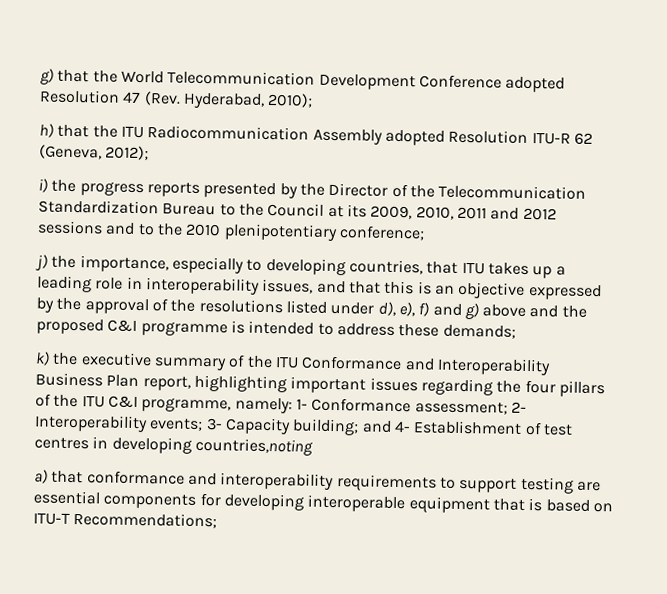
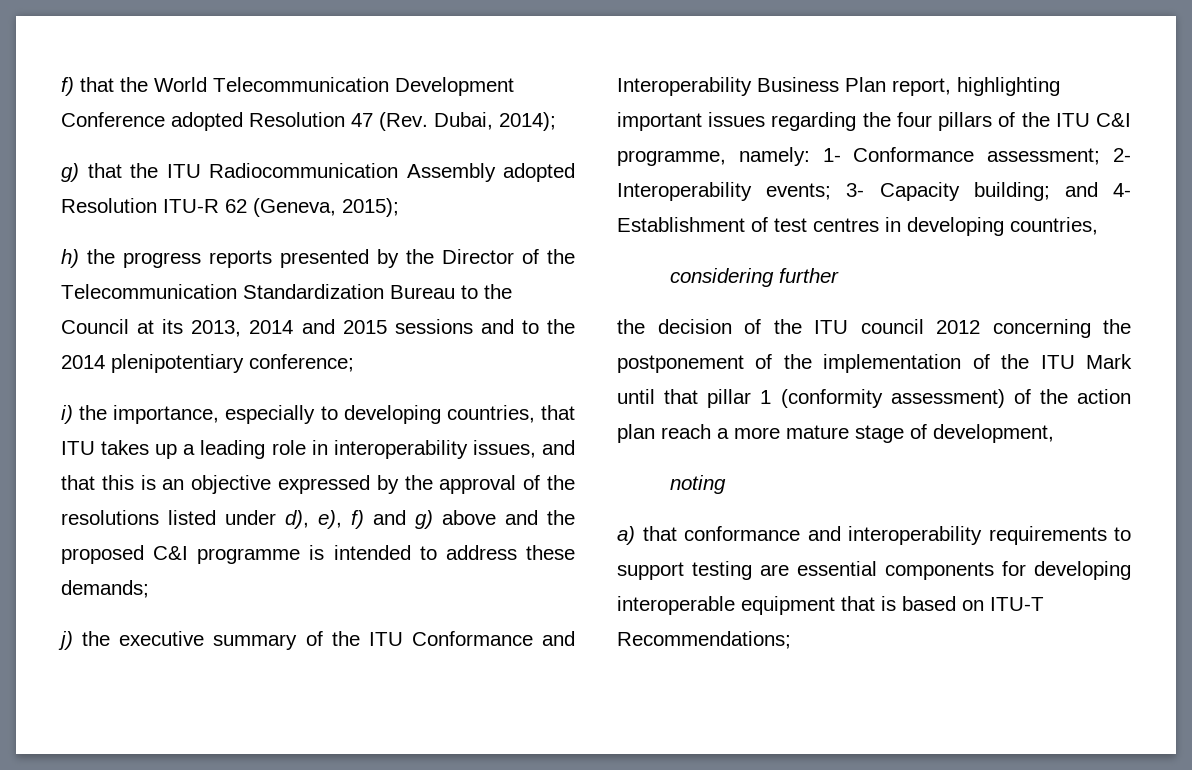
- g) that the World Telecommunication Development Conference adopted Resolution 47 (Rev. Hyderabad, 2010);
- h) that the ITU Radiocommunication Assembly adopted Resolution ITU-R 62 (Geneva, 2012);
- i) the progress reports presented by the Director of the Telecommunication Standardization Bureau to the Council at its 2009, 2010, 2011 and 2012 sessions and to the 2010 plenipotentiary conference;
+ f) that the World Telecommunication Development Conference adopted Resolution 47 (Rev. Dubai, 2014);
+ g) that the ITU Radiocommunication Assembly adopted Resolution ITU-R 62 (Geneva, 2015);
+ h) the progress reports presented by the Director of the Telecommunication Standardization Bureau to the Council at its 2013, 2014 and 2015 sessions and to the 2014 plenipotentiary conference;
- j) the importance, especially to developing countries, that ITU takes up a leading role in interoperability issues, and that this is an objective expressed by the approval of the resolutions listed under d), e), f) and g) above and the proposed C&I programme is intended to address these demands;
+ i) the importance, especially to developing countries, that ITU takes up a leading role in interoperability issues, and that this is an objective expressed by the approval of the resolutions listed under d), e), f) and g) above and the proposed C&I programme is intended to address these demands;
- k) the executive summary of the ITU Conformance and Interoperability Business Plan report, highlighting important issues regarding the four pillars of the ITU C&I programme, namely: 1- Conformance assessment; 2- Interoperability events; 3- Capacity building; and 4- Establishment of test centres in developing countries,noting
+ j) the executive summary of the ITU Conformance and Interoperability Business Plan report, highlighting important issues regarding the four pillars of the ITU C&I programme, namely: 1- Conformance assessment; 2- Interoperability events; 3- Capacity building; and 4- Establishment of test centres in developing countries,
+ considering further
+ the decision of the ITU council 2012 concerning the postponement of the implementation of the ITU Mark until that pillar 1 (conformity assessment) of the action plan reach a more mature stage of development,
+ noting

